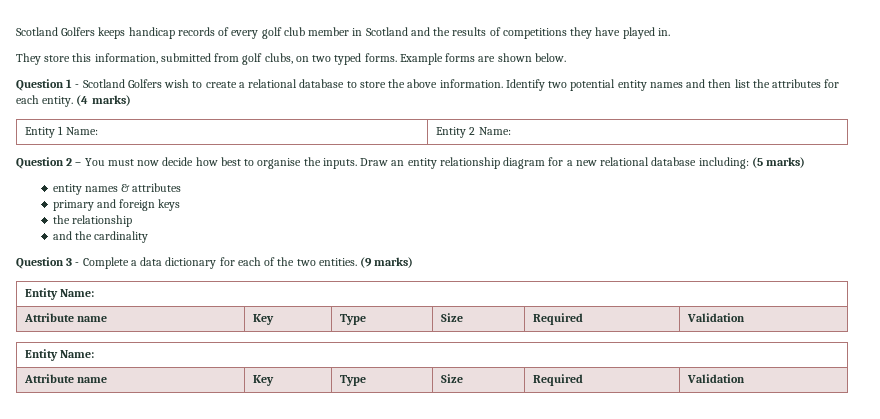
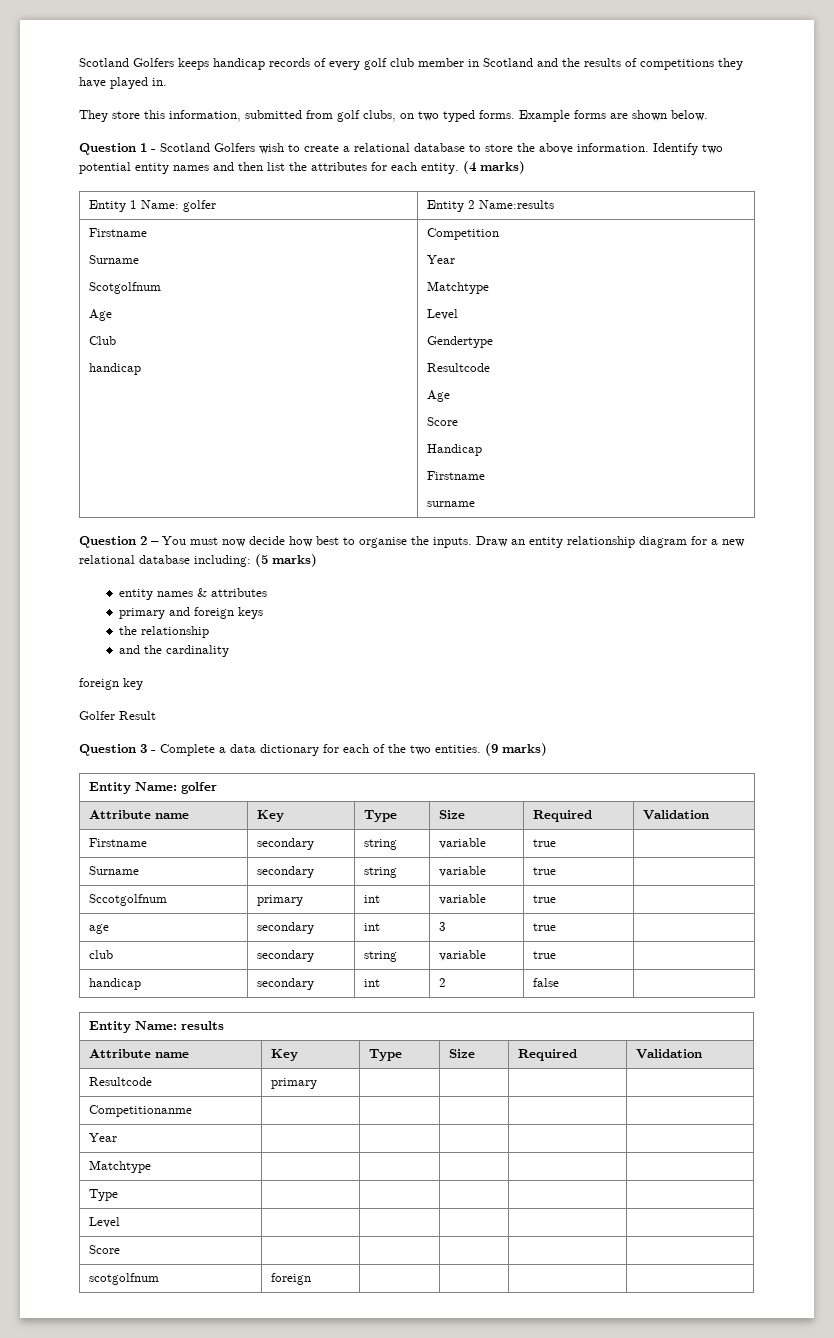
- Entity 1 Name: | Entity 2 Name:
+ Entity 1 Name: golfer | Entity 2 Name:results
+ Firstname
+ Surname
+ Scotgolfnum
+ Age
+ Club
+ handicap | Competition
+ Year
+ Matchtype
+ Level
+ Gendertype
+ Resultcode
+ Age
+ Score
+ Handicap
+ Firstname
+ surname
+ foreign key
+ Golfer Result
  (9 marks)
- Entity Name:
+ Entity Name: golfer
  Attribute name | Key | Type | Size | Required | Validation
- Entity Name:
+ Firstname | secondary | string | variable | true |
+ Surname | secondary | string | variable | true |
+ Sccotgolfnum | primary | int | variable | true |
+ age | secondary | int | 3 | true |
+ club | secondary | string | variable | true |
+ handicap | secondary | int | 2 | false |
+ Entity Name: results
  Attribute name | Key | Type | Size | Required | Validation
+ Resultcode | primary | | | |
+ Competitionanme | | | | |
+ Year | | | | |
+ Matchtype | | | | |
+ Type | | | | |
+ Level | | | | |
+ Score | | | | |
+ scotgolfnum | foreign | | | |

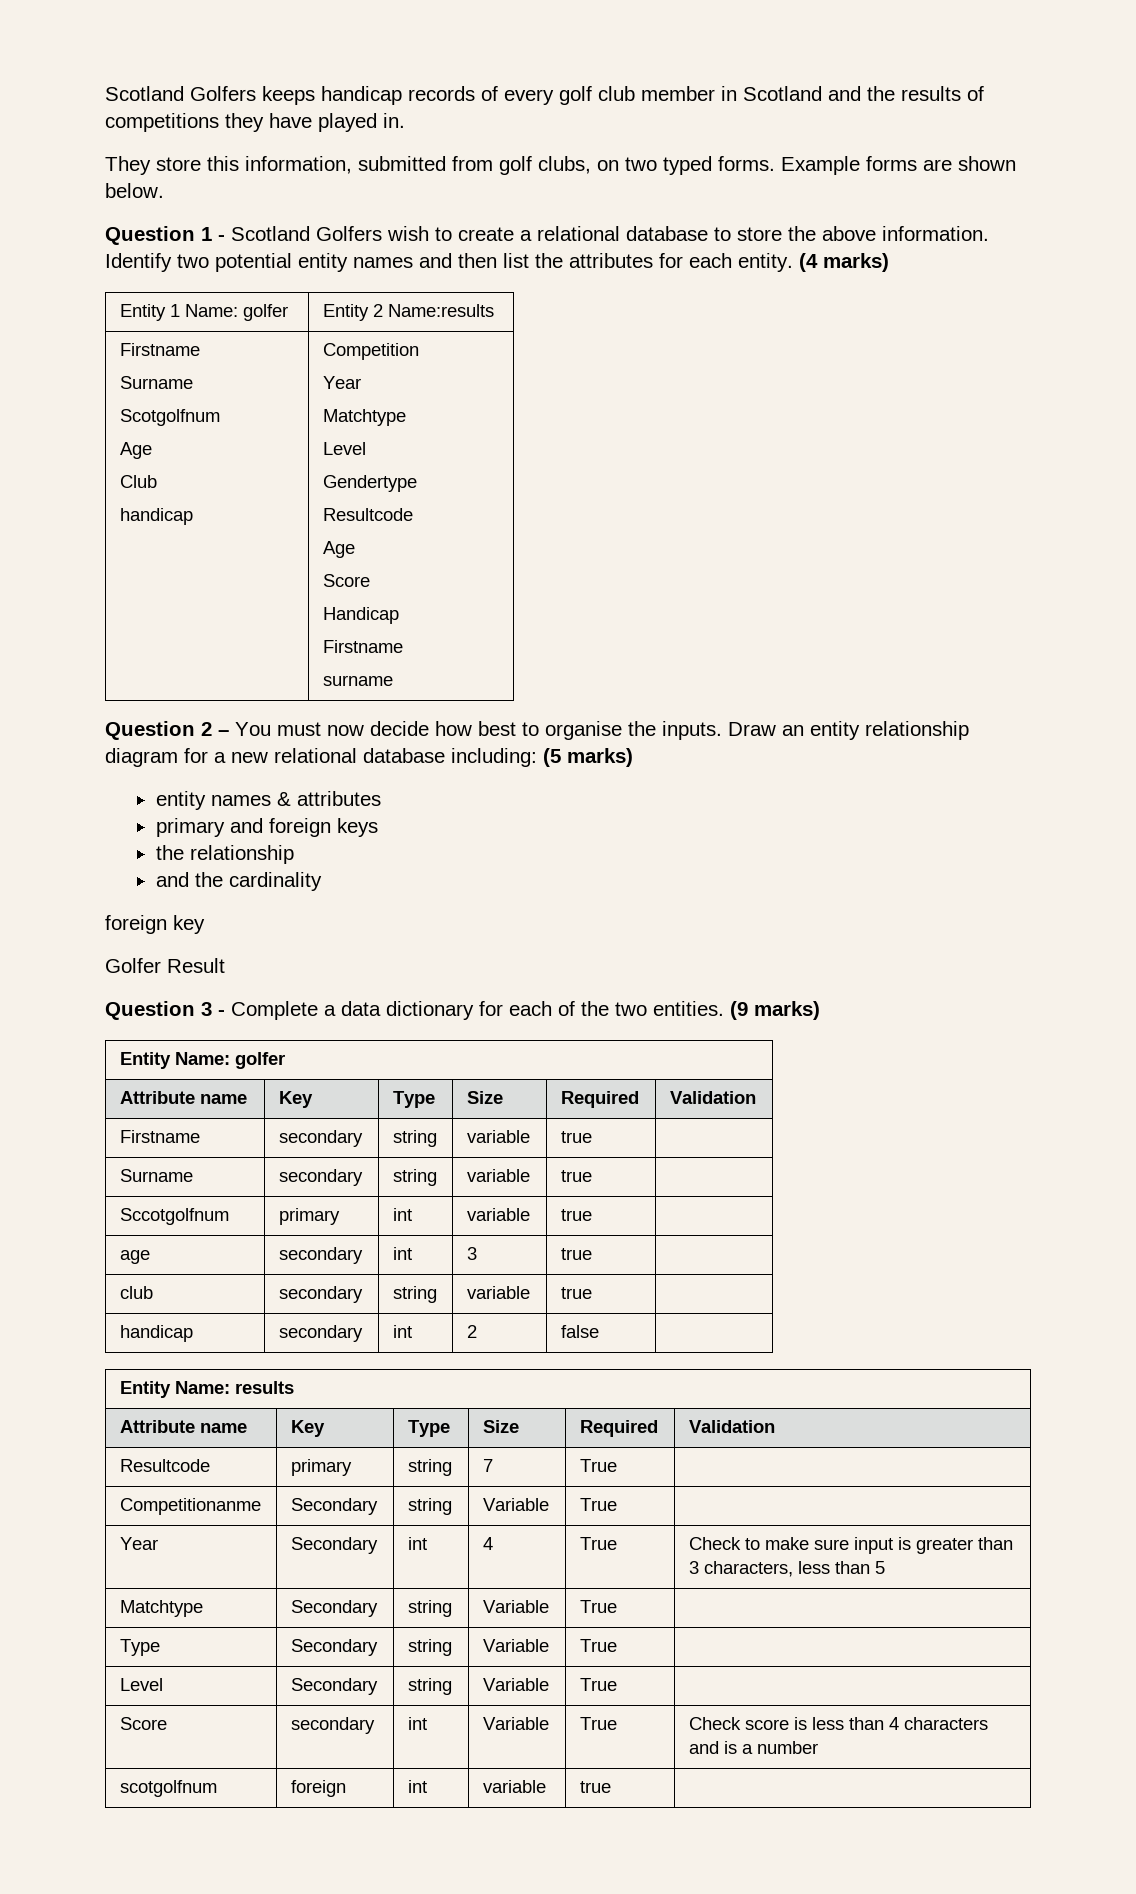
- Resultcode | primary | | | |
- Competitionanme | | | | |
- Year | | | | |
- Matchtype | | | | |
- Type | | | | |
- Level | | | | |
- Score | | | | |
+ Resultcode | primary | string | 7 | True |
+ Competitionanme | Secondary | string | Variable | True |
+ Year | Secondary | int | 4 | True | Check to make sure input is greater than 3 characters, less than 5
+ Matchtype | Secondary | string | Variable | True |
+ Type | Secondary | string | Variable | True |
+ Level | Secondary | string | Variable | True |
+ Score | secondary | int | Variable | True | Check score is less than 4 characters and is a number
- scotgolfnum | foreign | | | |
+ scotgolfnum | foreign | int | variable | true |

